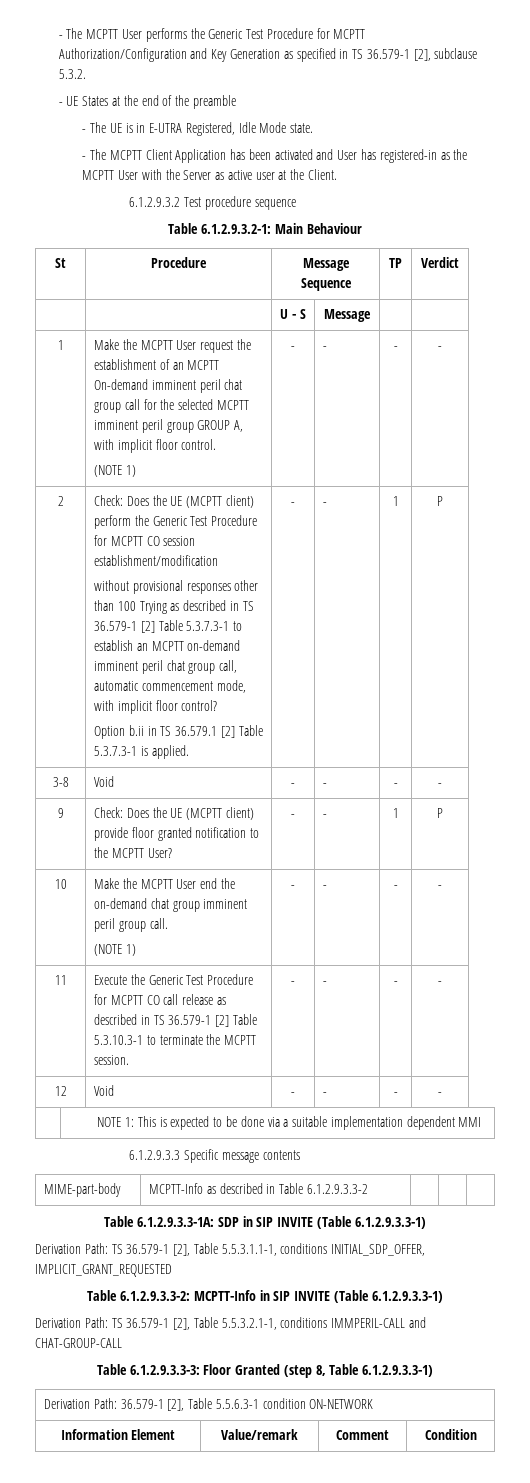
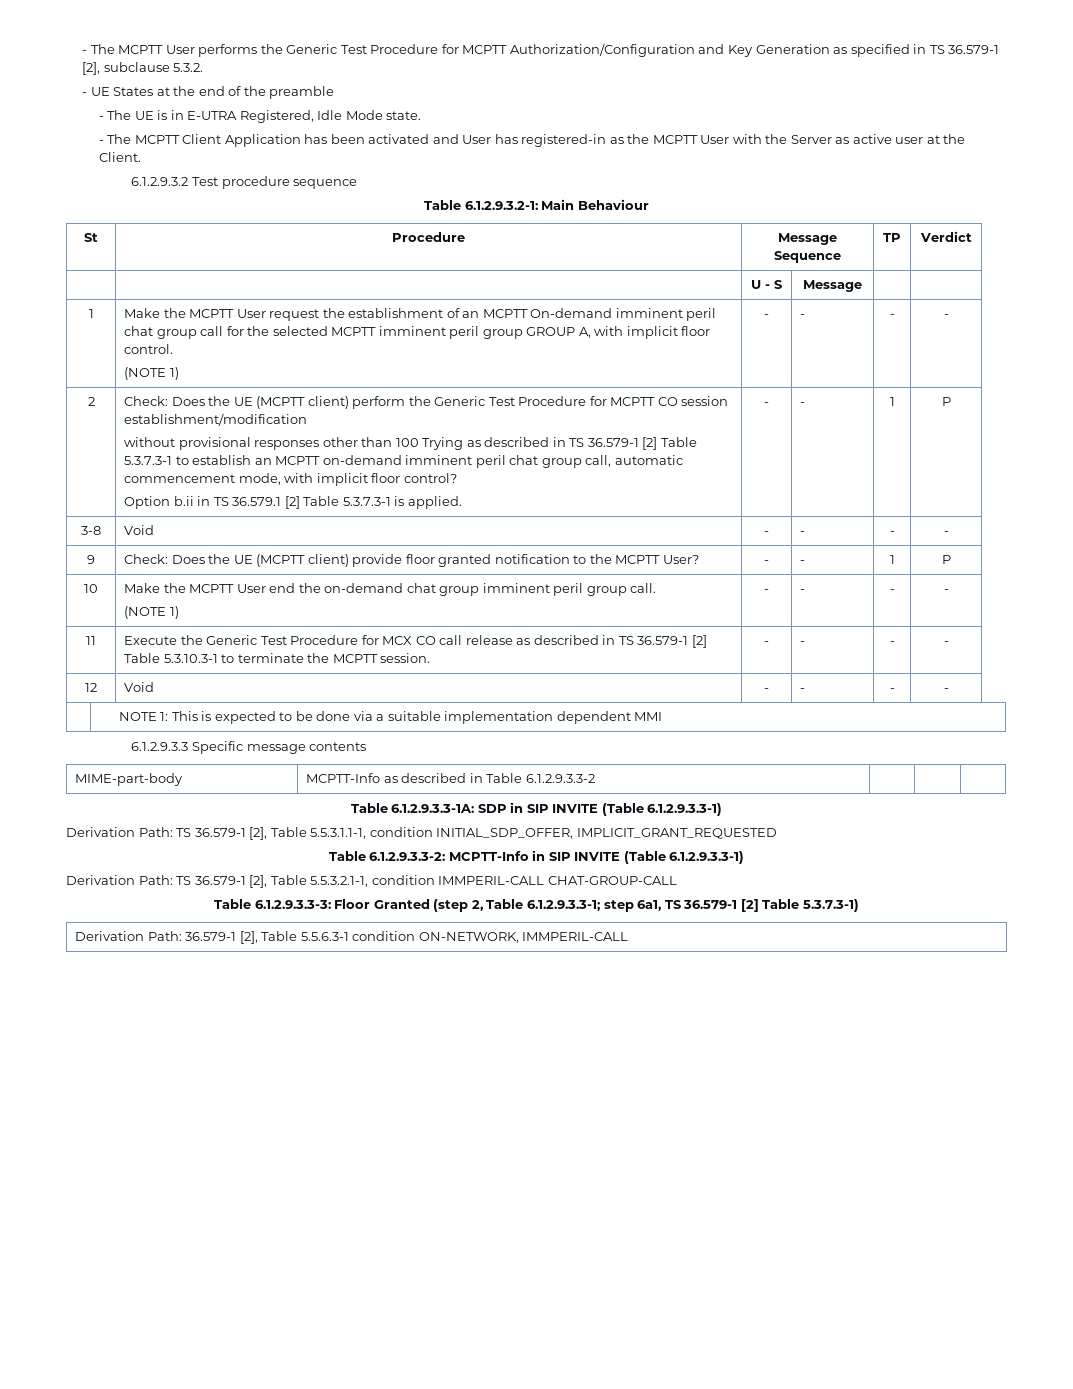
- 11 | Execute the Generic Test Procedure for MCPTT CO call release as described in TS 36.579-1 [2] Table 5.3.10.3-1 to terminate the MCPTT session. | - | - | - | -
+ 11 | Execute the Generic Test Procedure for MCX CO call release as described in TS 36.579-1 [2] Table 5.3.10.3-1 to terminate the MCPTT session. | - | - | - | -
- Derivation Path: TS 36.579-1 [2], Table 5.5.3.1.1-1, conditions INITIAL_SDP_OFFER, IMPLICIT_GRANT_REQUESTED
+ Derivation Path: TS 36.579-1 [2], Table 5.5.3.1.1-1, condition INITIAL_SDP_OFFER, IMPLICIT_GRANT_REQUESTED
- Derivation Path: TS 36.579-1 [2], Table 5.5.3.2.1-1, conditions IMMPERIL-CALL and CHAT-GROUP-CALL
+ Derivation Path: TS 36.579-1 [2], Table 5.5.3.2.1-1, condition IMMPERIL-CALL CHAT-GROUP-CALL
- Table 6.1.2.9.3.3-3: Floor Granted (step 8, Table 6.1.2.9.3.3-1)
+ Table 6.1.2.9.3.3-3: Floor Granted (step 2, Table 6.1.2.9.3.3-1; step 6a1, TS 36.579-1 [2] Table 5.3.7.3-1)
- Derivation Path: 36.579-1 [2], Table 5.5.6.3-1 condition ON-NETWORK
- Information Element | Value/remark | Comment | Condition
+ Derivation Path: 36.579-1 [2], Table 5.5.6.3-1 condition ON-NETWORK, IMMPERIL-CALL

